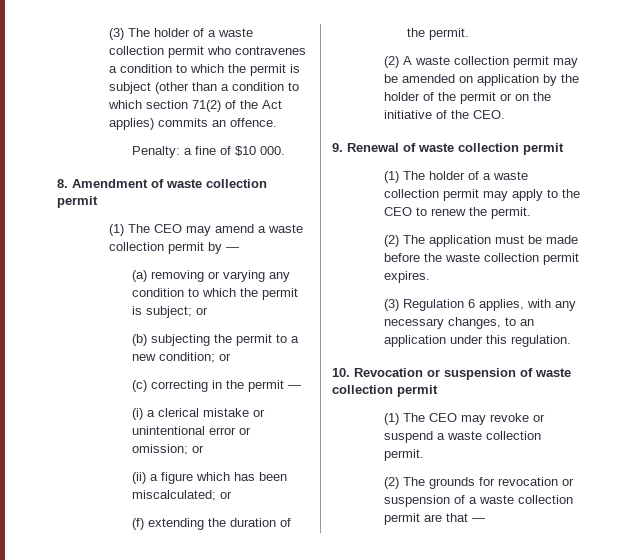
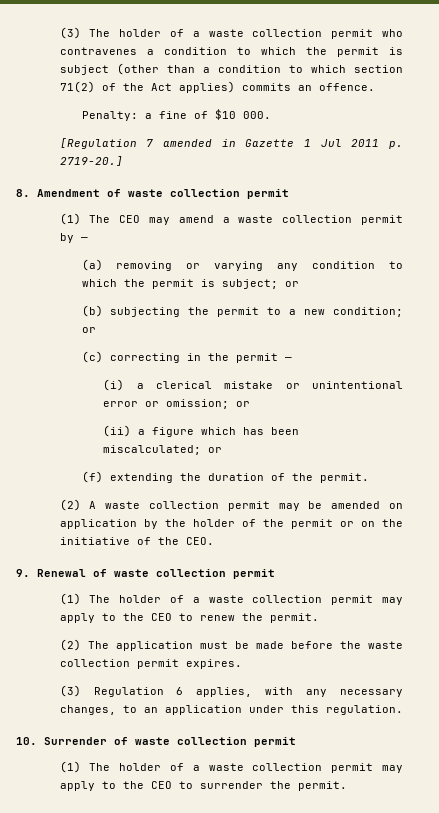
+ [Regulation 7 amended in Gazette 1 Jul 2011 p. 2719-20.]
- 10. Revocation or suspension of waste collection permit
- (1) The CEO may revoke or suspend a waste collection permit.
- (2) The grounds for revocation or suspension of a waste collection permit are that —
+ 10. Surrender of waste collection permit
+ (1) The holder of a waste collection permit may apply to the CEO to surrender the permit.

